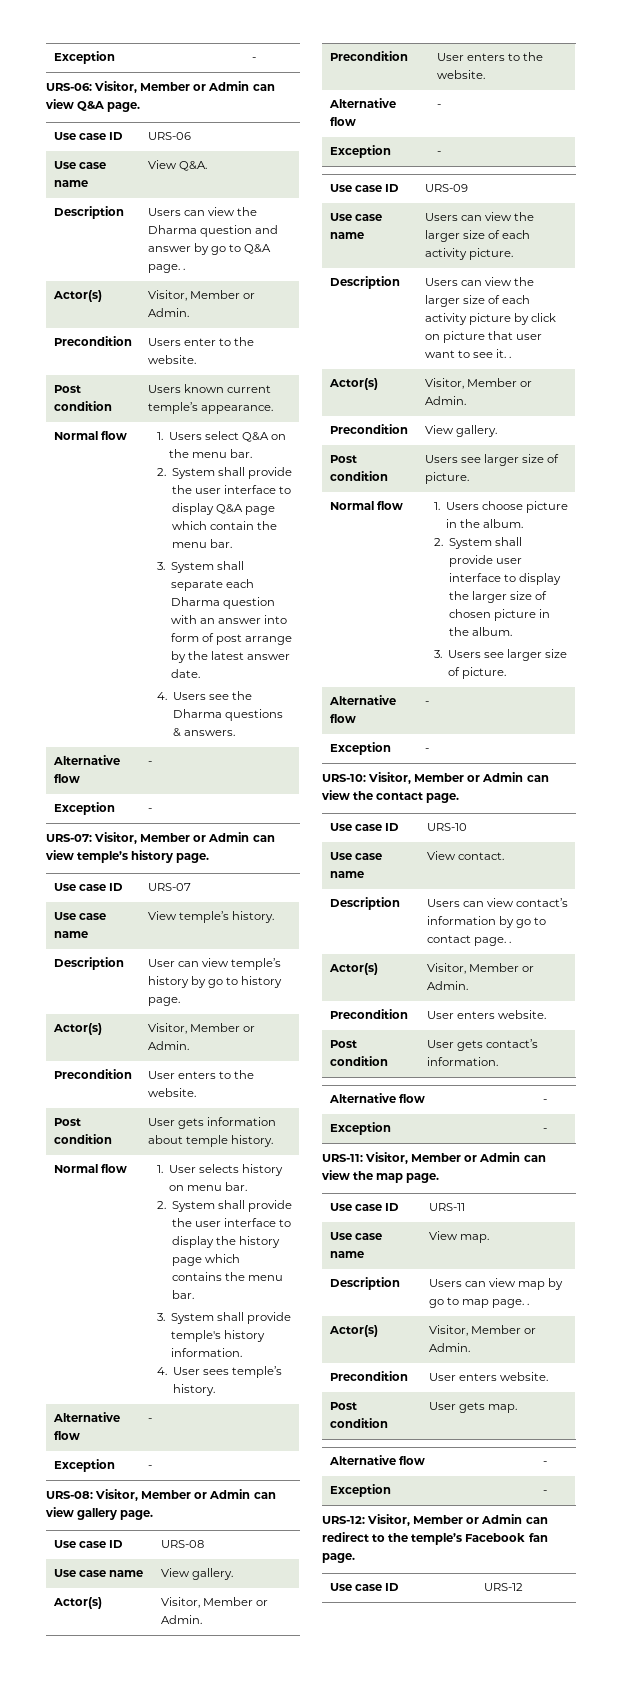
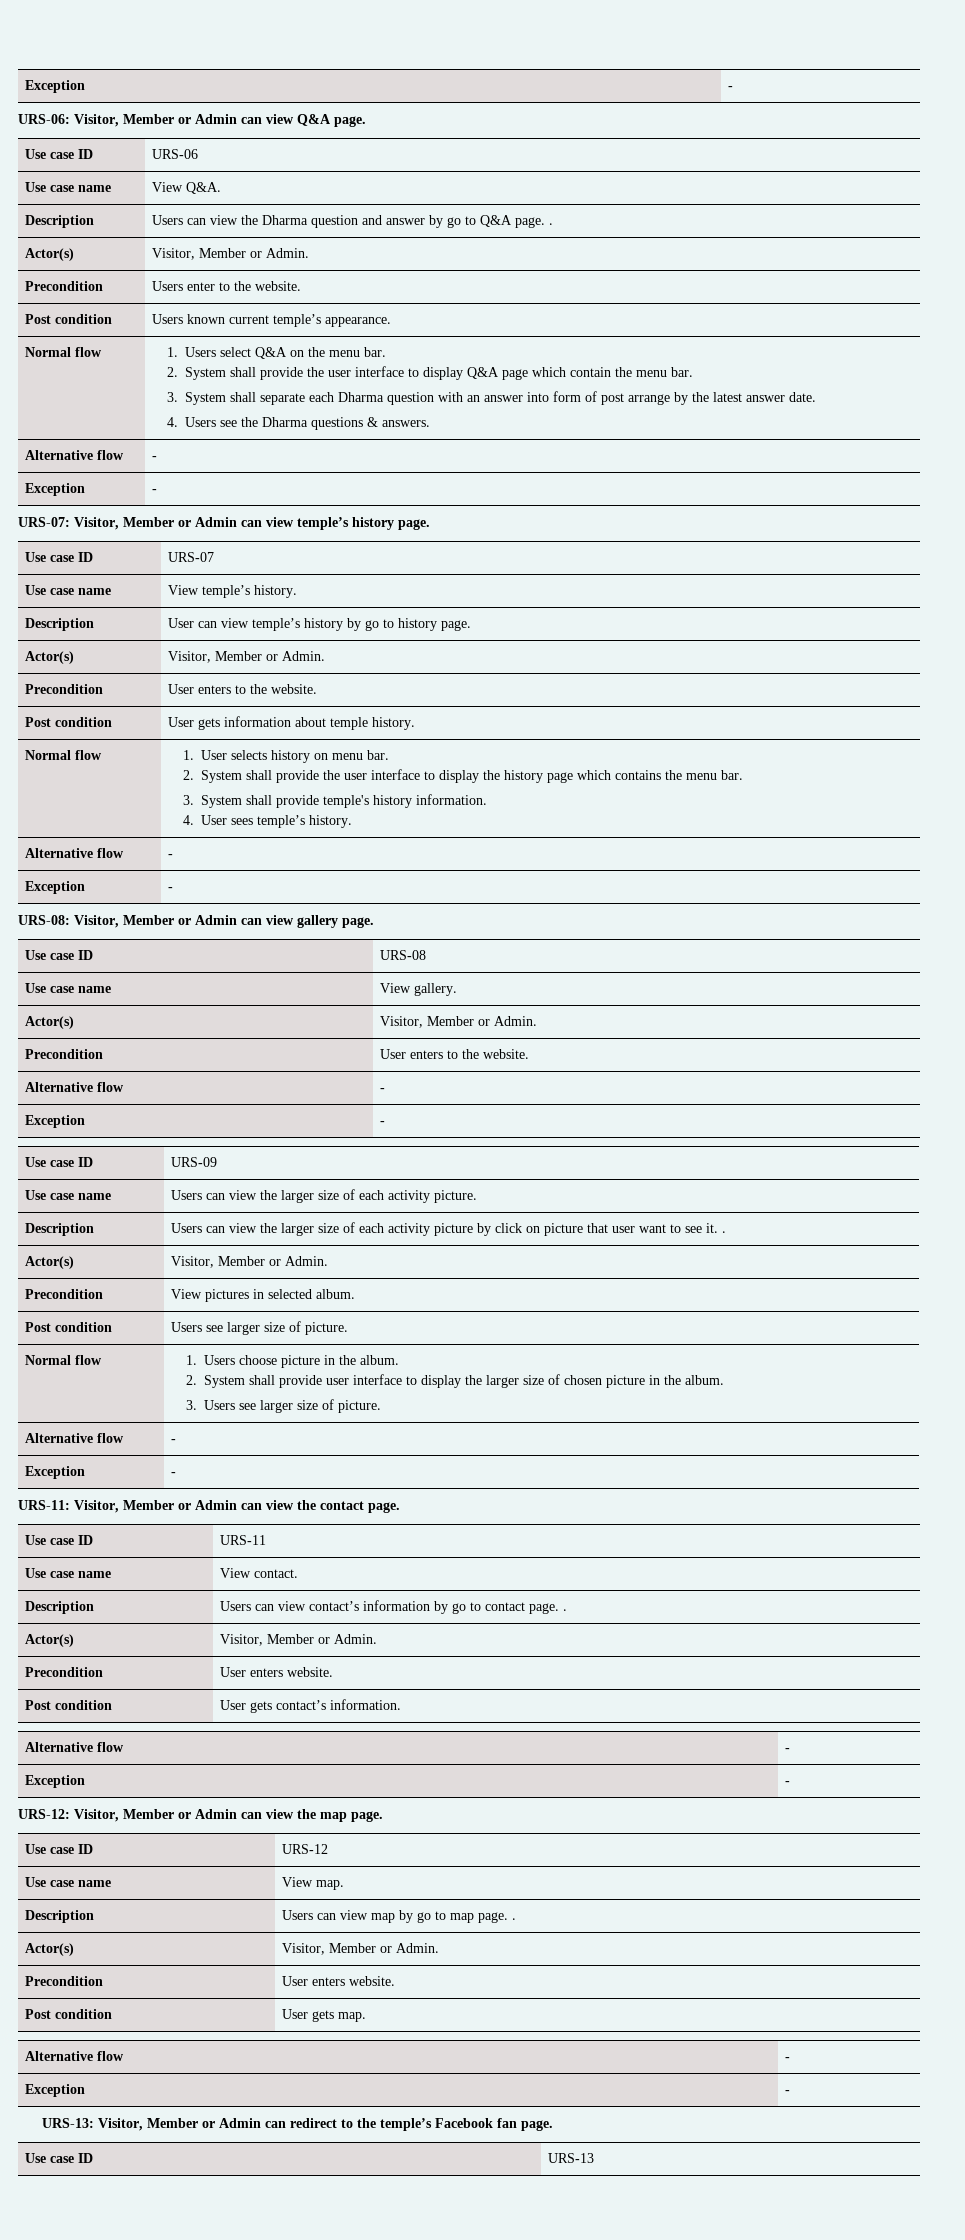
- Precondition | View gallery.
+ Precondition | View pictures in selected album.
- URS-10: Visitor, Member or Admin can view the contact page.
+ URS-11: Visitor, Member or Admin can view the contact page.
- Use case ID | URS-10
+ Use case ID | URS-11
- URS-11: Visitor, Member or Admin can view the map page.
+ URS-12: Visitor, Member or Admin can view the map page.
- Use case ID | URS-11
+ Use case ID | URS-12
- URS-12: Visitor, Member or Admin can redirect to the temple’s Facebook fan page.
+ URS-13: Visitor, Member or Admin can redirect to the temple’s Facebook fan page.
- Use case ID | URS-12
+ Use case ID | URS-13

